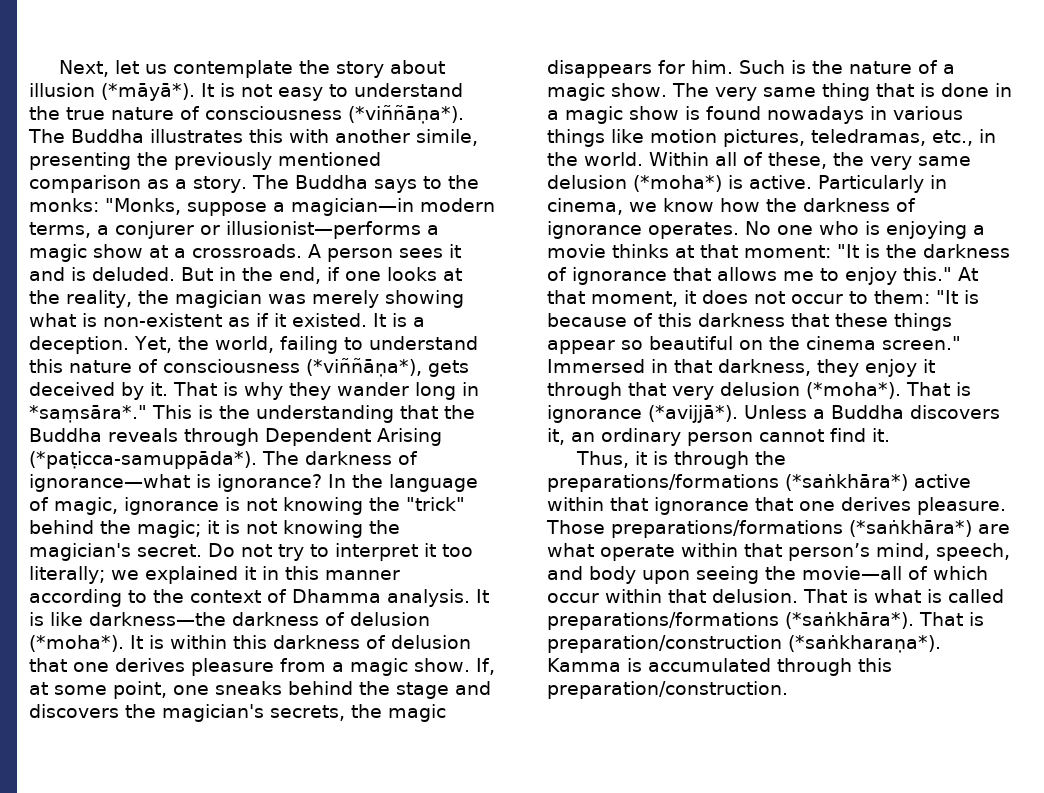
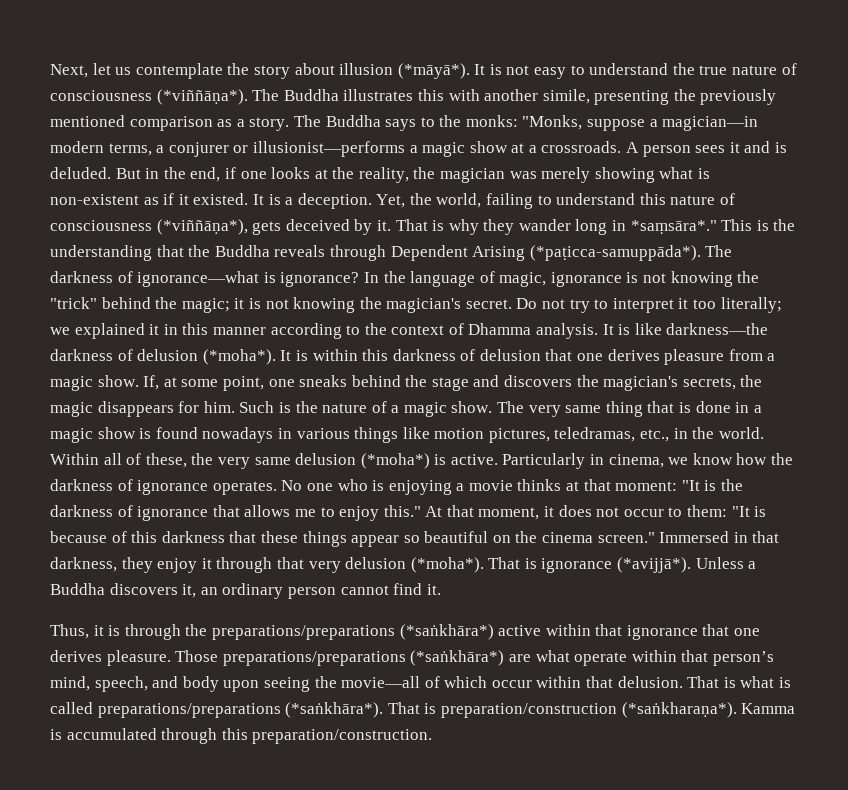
- Thus, it is through the preparations/formations (*saṅkhāra*) active within that ignorance that one derives pleasure.
+ Thus, it is through the preparations/preparations (*saṅkhāra*) active within that ignorance that one derives pleasure.
- Those preparations/formations (*saṅkhāra*) are what operate within that person’s mind, speech, and body upon seeing the movie—all of which occur within that delusion.
+ Those preparations/preparations (*saṅkhāra*) are what operate within that person’s mind, speech, and body upon seeing the movie—all of which occur within that delusion.
- That is what is called preparations/formations (*saṅkhāra*).
+ That is what is called preparations/preparations (*saṅkhāra*).

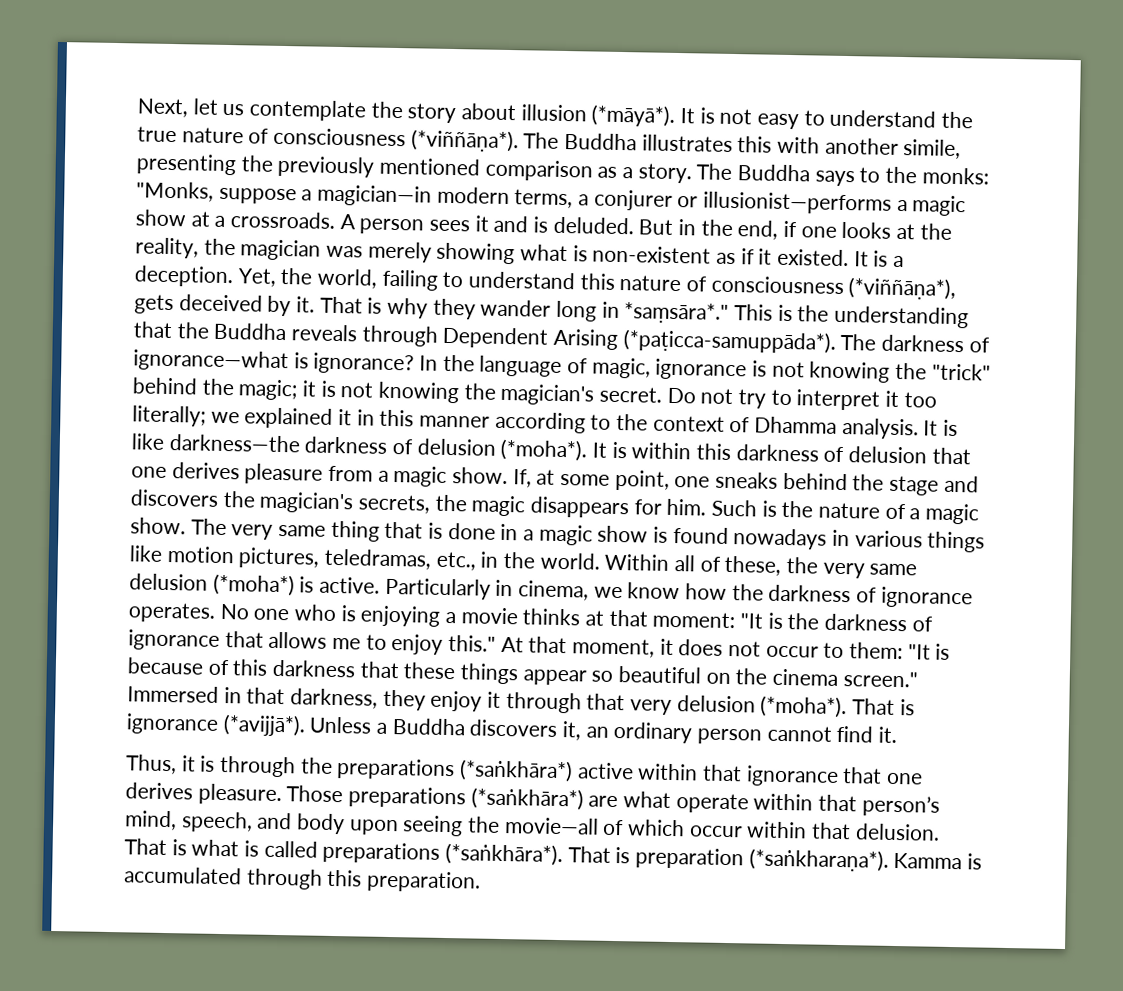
- Thus, it is through the preparations/preparations (*saṅkhāra*) active within that ignorance that one derives pleasure.
+ Thus, it is through the preparations (*saṅkhāra*) active within that ignorance that one derives pleasure.
- Those preparations/preparations (*saṅkhāra*) are what operate within that person’s mind, speech, and body upon seeing the movie—all of which occur within that delusion.
+ Those preparations (*saṅkhāra*) are what operate within that person’s mind, speech, and body upon seeing the movie—all of which occur within that delusion.
- That is what is called preparations/preparations (*saṅkhāra*).
+ That is what is called preparations (*saṅkhāra*).
- That is preparation/construction (*saṅkharaṇa*).
+ That is preparation (*saṅkharaṇa*).
- Kamma is accumulated through this preparation/construction.
+ Kamma is accumulated through this preparation.

